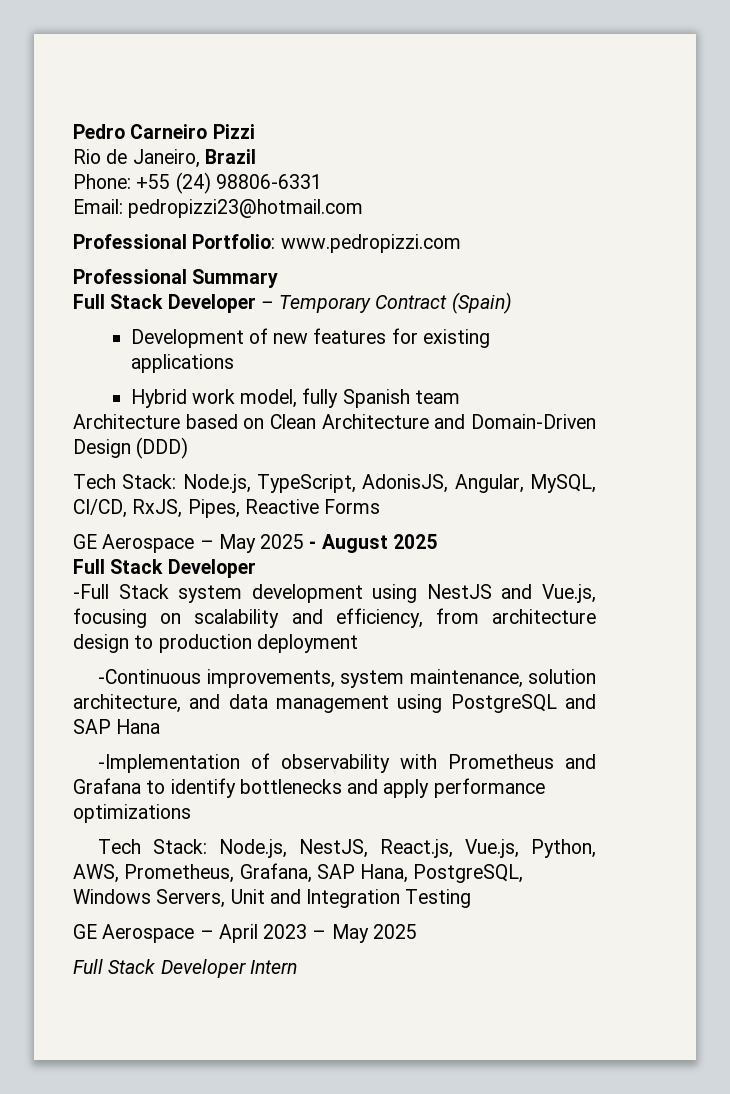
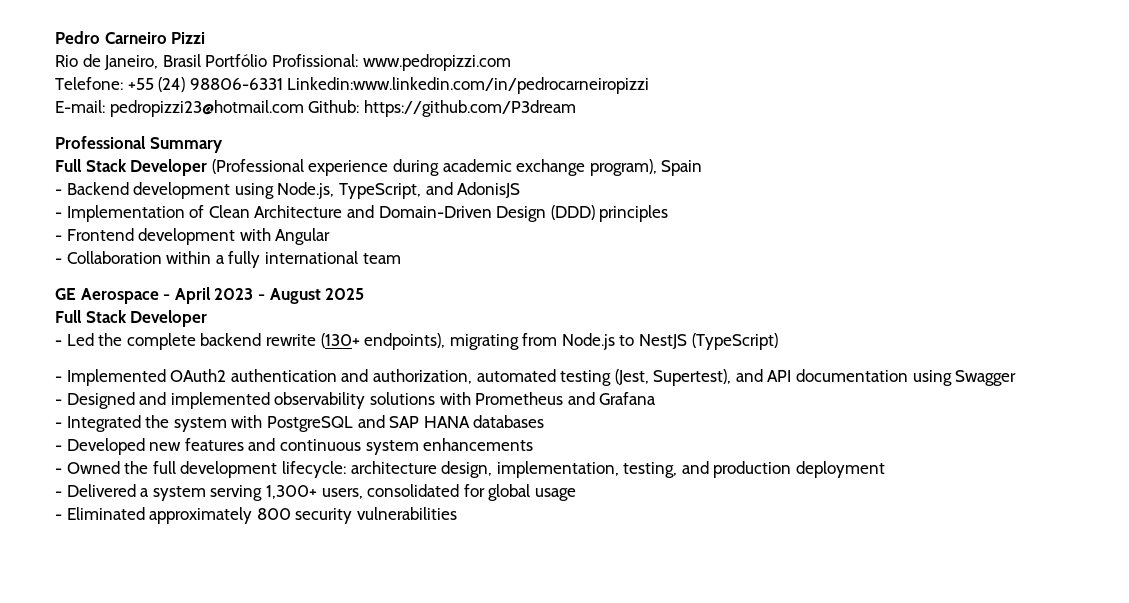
- Rio de Janeiro, Brazil
- Phone: +55 (24) 98806-6331
- Email: pedropizzi23@hotmail.com
- Professional Portfolio: www.pedropizzi.com
+ Rio de Janeiro, Brasil Portfólio Profissional: www.pedropizzi.com
+ Telefone: +55 (24) 98806-6331 Linkedin:www.linkedin.com/in/pedrocarneiropizzi
+ E-mail: pedropizzi23@hotmail.com Github: https://github.com/P3dream
- Full Stack Developer – Temporary Contract (Spain)
- Development of new features for existing applications
- Hybrid work model, fully Spanish team
- Architecture based on Clean Architecture and Domain-Driven Design (DDD)
- Tech Stack: Node.js, TypeScript, AdonisJS, Angular, MySQL, CI/CD, RxJS, Pipes, Reactive Forms
- GE Aerospace – May 2025 - August 2025
+ Full Stack Developer (Professional experience during academic exchange program), Spain
+ - Backend development using Node.js, TypeScript, and AdonisJS
+ - Implementation of Clean Architecture and Domain-Driven Design (DDD) principles
+ - Frontend development with Angular
+ - Collaboration within a fully international team
+ GE Aerospace - April 2023 - August 2025
- -Full Stack system development using NestJS and Vue.js, focusing on scalability and efficiency, from architecture design to production deployment
- -Continuous improvements, system maintenance, solution architecture, and data management using PostgreSQL and SAP Hana
- -Implementation of observability with Prometheus and Grafana to identify bottlenecks and apply performance optimizations
- Tech Stack: Node.js, NestJS, React.js, Vue.js, Python, AWS, Prometheus, Grafana, SAP Hana, PostgreSQL, Windows Servers, Unit and Integration Testing
- GE Aerospace – April 2023 – May 2025
- Full Stack Developer Intern
+ - Led the complete backend rewrite (130+ endpoints), migrating from Node.js to NestJS (TypeScript)
+ - Implemented OAuth2 authentication and authorization, automated testing (Jest, Supertest), and API documentation using Swagger
+ - Designed and implemented observability solutions with Prometheus and Grafana
+ - Integrated the system with PostgreSQL and SAP HANA databases
+ - Developed new features and continuous system enhancements
+ - Owned the full development lifecycle: architecture design, implementation, testing, and production deployment
+ - Delivered a system serving 1,300+ users, consolidated for global usage
+ - Eliminated approximately 800 security vulnerabilities

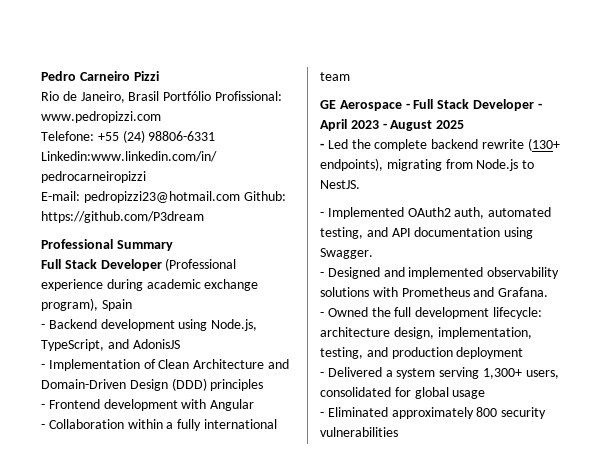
- GE Aerospace - April 2023 - August 2025
- Full Stack Developer
+ GE Aerospace - Full Stack Developer - April 2023 - August 2025
- - Led the complete backend rewrite (130+ endpoints), migrating from Node.js to NestJS (TypeScript)
+ - Led the complete backend rewrite (130+ endpoints), migrating from Node.js to NestJS.
- - Implemented OAuth2 authentication and authorization, automated testing (Jest, Supertest), and API documentation using Swagger
+ - Implemented OAuth2 auth, automated testing, and API documentation using Swagger.
- - Designed and implemented observability solutions with Prometheus and Grafana
- - Integrated the system with PostgreSQL and SAP HANA databases
- - Developed new features and continuous system enhancements
+ - Designed and implemented observability solutions with Prometheus and Grafana.

